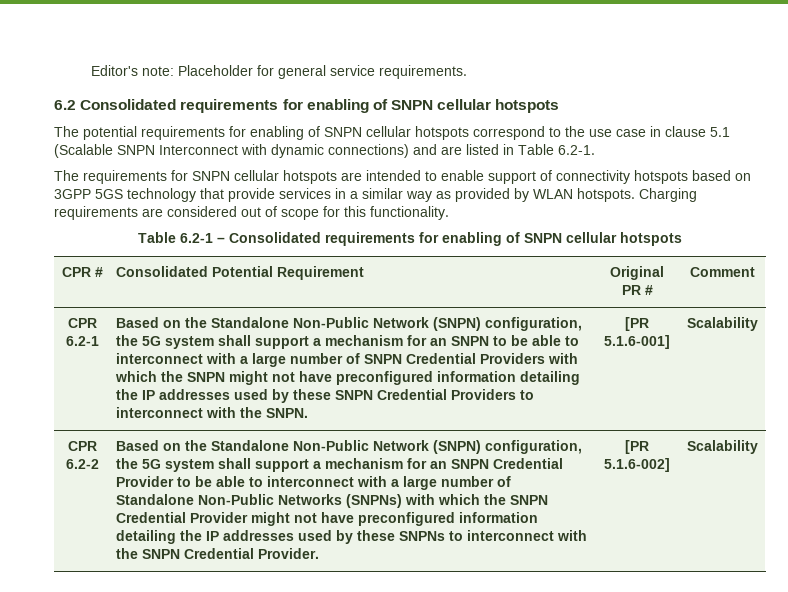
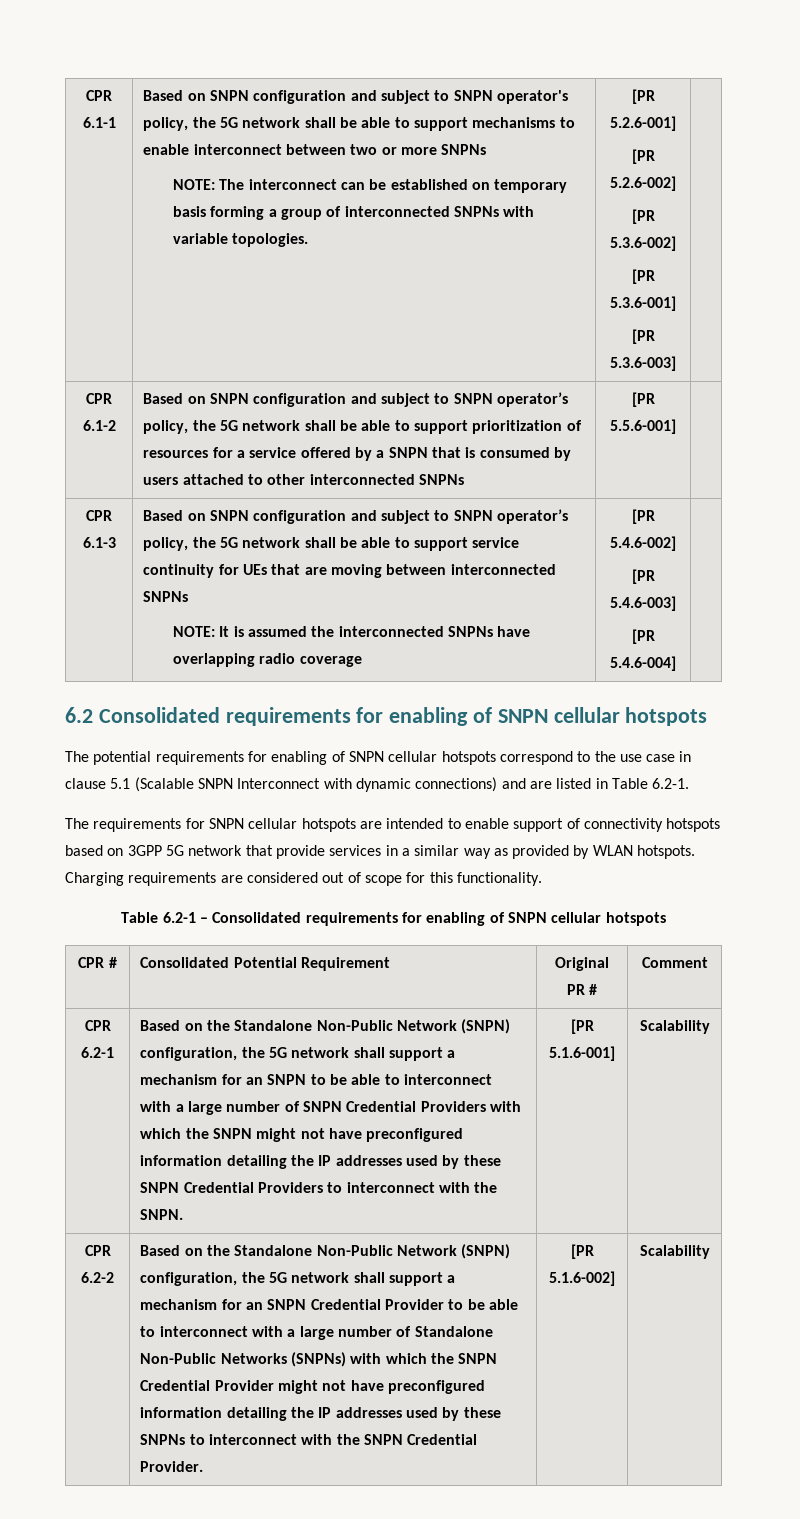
- Editor's note: Placeholder for general service requirements.
+ CPR 6.1-1 | Based on SNPN configuration and subject to SNPN operator's policy, the 5G network shall be able to support mechanisms to enable interconnect between two or more SNPNs
+ NOTE: The interconnect can be established on temporary basis forming a group of interconnected SNPNs with variable topologies. | [PR 5.2.6-001]
+ [PR 5.2.6-002]
+ [PR 5.3.6-002]
+ [PR 5.3.6-001]
+ [PR 5.3.6-003] |
+ CPR 6.1-2 | Based on SNPN configuration and subject to SNPN operator’s policy, the 5G network shall be able to support prioritization of resources for a service offered by a SNPN that is consumed by users attached to other interconnected SNPNs | [PR 5.5.6-001] |
+ CPR 6.1-3 | Based on SNPN configuration and subject to SNPN operator’s policy, the 5G network shall be able to support service continuity for UEs that are moving between interconnected SNPNs
+ NOTE: It is assumed the interconnected SNPNs have overlapping radio coverage | [PR 5.4.6-002]
+ [PR 5.4.6-003]
+ [PR 5.4.6-004]
- The requirements for SNPN cellular hotspots are intended to enable support of connectivity hotspots based on 3GPP 5GS technology that provide services in a similar way as provided by WLAN hotspots.
+ The requirements for SNPN cellular hotspots are intended to enable support of connectivity hotspots based on 3GPP 5G network that provide services in a similar way as provided by WLAN hotspots.
- Based on the Standalone Non-Public Network (SNPN) configuration, the 5G system shall support a mechanism for an SNPN to be able to interconnect with a large number of SNPN Credential Providers with which the SNPN might not have preconfigured information detailing the IP addresses used by these SNPN Credential Providers to interconnect with the SNPN.
+ Based on the Standalone Non-Public Network (SNPN) configuration, the 5G network shall support a mechanism for an SNPN to be able to interconnect with a large number of SNPN Credential Providers with which the SNPN might not have preconfigured information detailing the IP addresses used by these SNPN Credential Providers to interconnect with the SNPN.
- Based on the Standalone Non-Public Network (SNPN) configuration, the 5G system shall support a mechanism for an SNPN Credential Provider to be able to interconnect with a large number of Standalone Non-Public Networks (SNPNs) with which the SNPN Credential Provider might not have preconfigured information detailing the IP addresses used by these SNPNs to interconnect with the SNPN Credential Provider.
+ Based on the Standalone Non-Public Network (SNPN) configuration, the 5G network shall support a mechanism for an SNPN Credential Provider to be able to interconnect with a large number of Standalone Non-Public Networks (SNPNs) with which the SNPN Credential Provider might not have preconfigured information detailing the IP addresses used by these SNPNs to interconnect with the SNPN Credential Provider.

